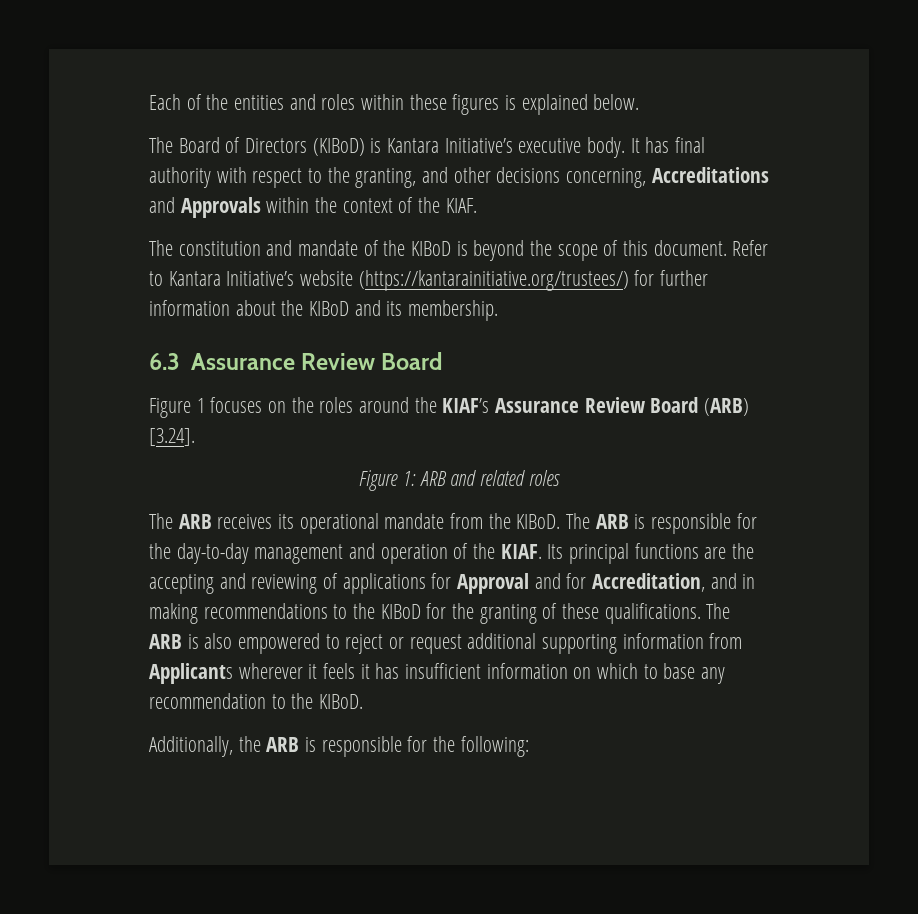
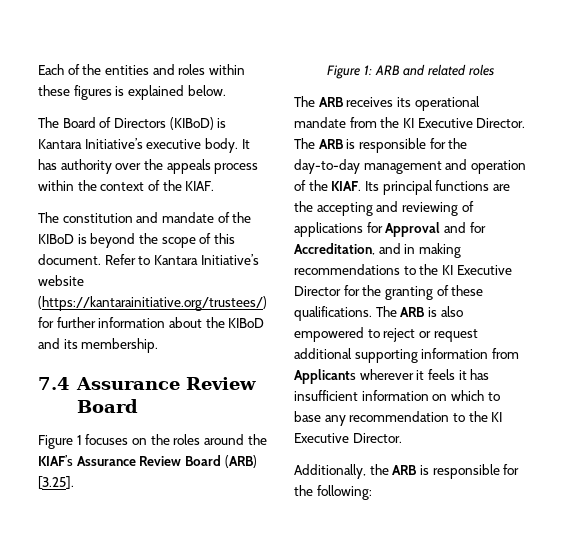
- It has final authority with respect to the granting, and other decisions concerning, Accreditations and Approvals within the context of the KIAF.
+ It has authority over the appeals process within the context of the KIAF.
- 6.3 Assurance Review Board
+ 7.4 Assurance Review Board
- Figure 1 focuses on the roles around the KIAF’s Assurance Review Board (ARB) [3.24].
+ Figure 1 focuses on the roles around the KIAF’s Assurance Review Board (ARB) [3.25].
- The ARB receives its operational mandate from the KIBoD.
+ The ARB receives its operational mandate from the KI Executive Director.
- Its principal functions are the accepting and reviewing of applications for Approval and for Accreditation, and in making recommendations to the KIBoD for the granting of these qualifications.
+ Its principal functions are the accepting and reviewing of applications for Approval and for Accreditation, and in making recommendations to the KI Executive Director for the granting of these qualifications.
- The ARB is also empowered to reject or request additional supporting information from Applicants wherever it feels it has insufficient information on which to base any recommendation to the KIBoD.
+ The ARB is also empowered to reject or request additional supporting information from Applicants wherever it feels it has insufficient information on which to base any recommendation to the KI Executive Director.

